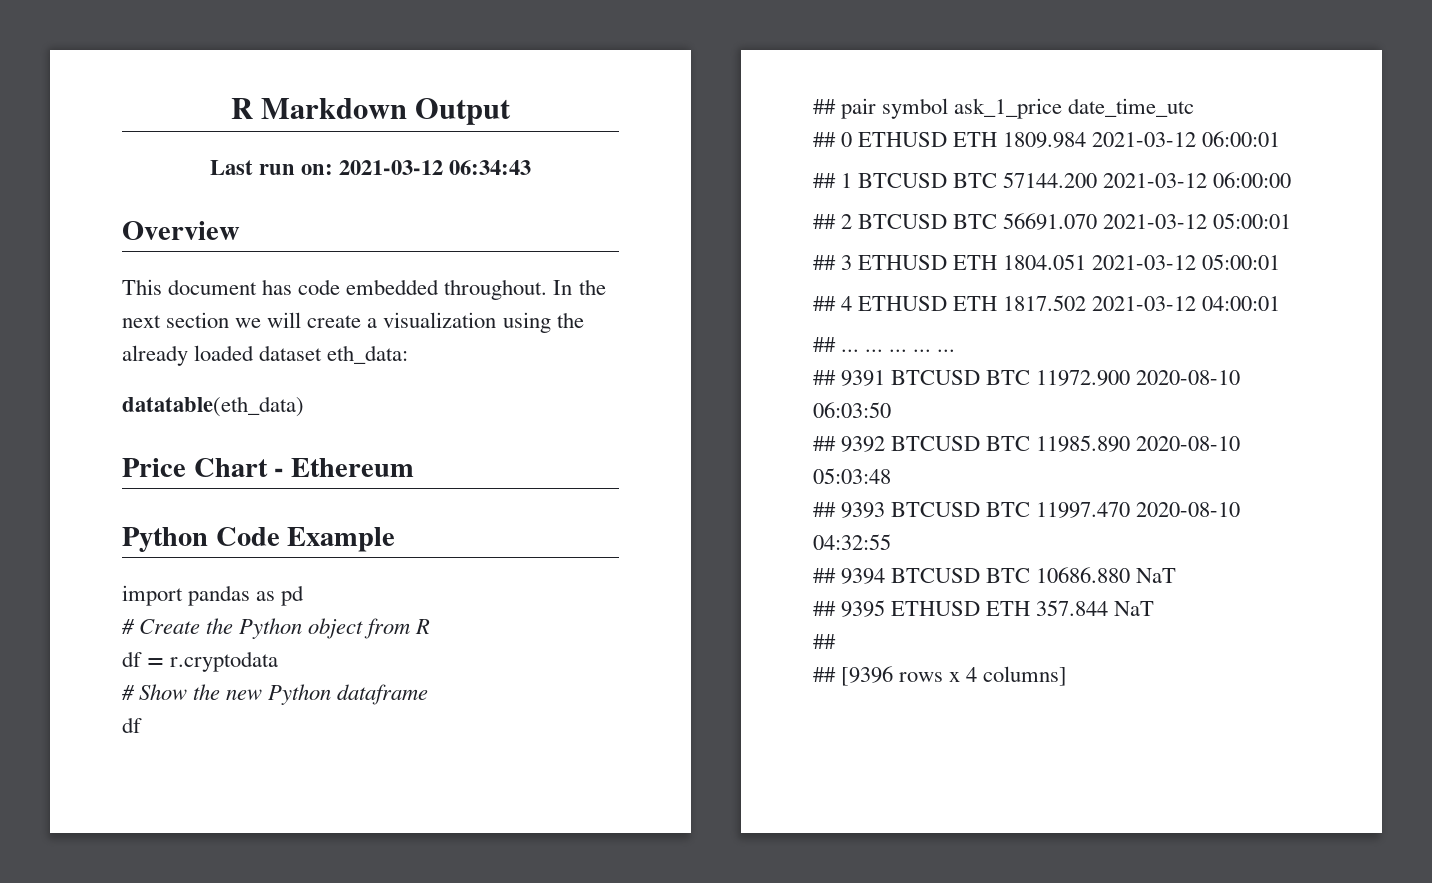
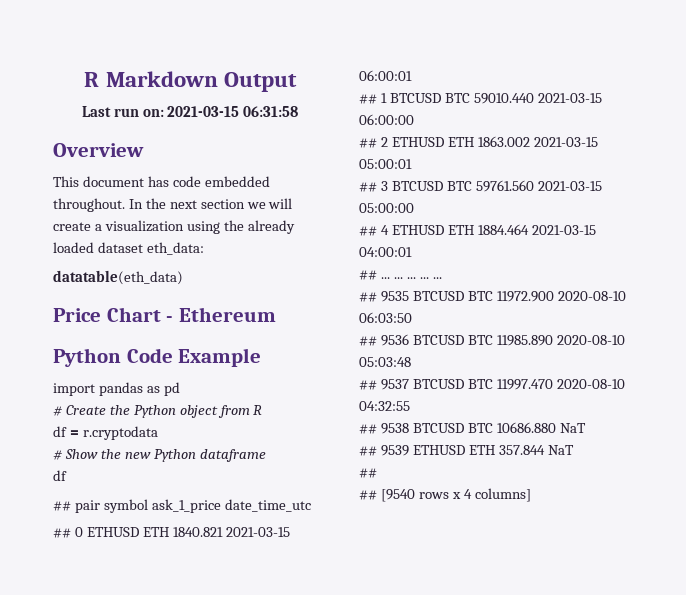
- Last run on: 2021-03-12 06:34:43
+ Last run on: 2021-03-15 06:31:58
- ## 0 ETHUSD ETH 1809.984 2021-03-12 06:00:01
+ ## 0 ETHUSD ETH 1840.821 2021-03-15 06:00:01
- ## 1 BTCUSD BTC 57144.200 2021-03-12 06:00:00
+ ## 1 BTCUSD BTC 59010.440 2021-03-15 06:00:00
- ## 2 BTCUSD BTC 56691.070 2021-03-12 05:00:01
+ ## 2 ETHUSD ETH 1863.002 2021-03-15 05:00:01
- ## 3 ETHUSD ETH 1804.051 2021-03-12 05:00:01
+ ## 3 BTCUSD BTC 59761.560 2021-03-15 05:00:00
- ## 4 ETHUSD ETH 1817.502 2021-03-12 04:00:01
+ ## 4 ETHUSD ETH 1884.464 2021-03-15 04:00:01
- ## 9391 BTCUSD BTC 11972.900 2020-08-10 06:03:50
+ ## 9535 BTCUSD BTC 11972.900 2020-08-10 06:03:50
- ## 9392 BTCUSD BTC 11985.890 2020-08-10 05:03:48
+ ## 9536 BTCUSD BTC 11985.890 2020-08-10 05:03:48
- ## 9393 BTCUSD BTC 11997.470 2020-08-10 04:32:55
+ ## 9537 BTCUSD BTC 11997.470 2020-08-10 04:32:55
- ## 9394 BTCUSD BTC 10686.880 NaT
+ ## 9538 BTCUSD BTC 10686.880 NaT
- ## 9395 ETHUSD ETH 357.844 NaT
+ ## 9539 ETHUSD ETH 357.844 NaT
- ## [9396 rows x 4 columns]
+ ## [9540 rows x 4 columns]

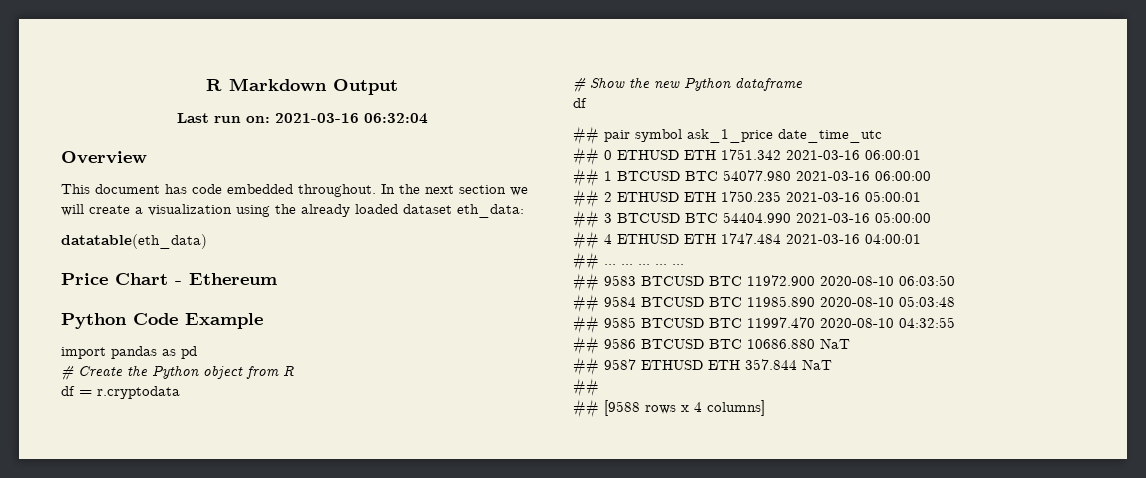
- Last run on: 2021-03-15 06:31:58
+ Last run on: 2021-03-16 06:32:04
- ## 0 ETHUSD ETH 1840.821 2021-03-15 06:00:01
+ ## 0 ETHUSD ETH 1751.342 2021-03-16 06:00:01
- ## 1 BTCUSD BTC 59010.440 2021-03-15 06:00:00
+ ## 1 BTCUSD BTC 54077.980 2021-03-16 06:00:00
- ## 2 ETHUSD ETH 1863.002 2021-03-15 05:00:01
+ ## 2 ETHUSD ETH 1750.235 2021-03-16 05:00:01
- ## 3 BTCUSD BTC 59761.560 2021-03-15 05:00:00
+ ## 3 BTCUSD BTC 54404.990 2021-03-16 05:00:00
- ## 4 ETHUSD ETH 1884.464 2021-03-15 04:00:01
+ ## 4 ETHUSD ETH 1747.484 2021-03-16 04:00:01
- ## 9535 BTCUSD BTC 11972.900 2020-08-10 06:03:50
+ ## 9583 BTCUSD BTC 11972.900 2020-08-10 06:03:50
- ## 9536 BTCUSD BTC 11985.890 2020-08-10 05:03:48
+ ## 9584 BTCUSD BTC 11985.890 2020-08-10 05:03:48
- ## 9537 BTCUSD BTC 11997.470 2020-08-10 04:32:55
+ ## 9585 BTCUSD BTC 11997.470 2020-08-10 04:32:55
- ## 9538 BTCUSD BTC 10686.880 NaT
+ ## 9586 BTCUSD BTC 10686.880 NaT
- ## 9539 ETHUSD ETH 357.844 NaT
+ ## 9587 ETHUSD ETH 357.844 NaT
- ## [9540 rows x 4 columns]
+ ## [9588 rows x 4 columns]

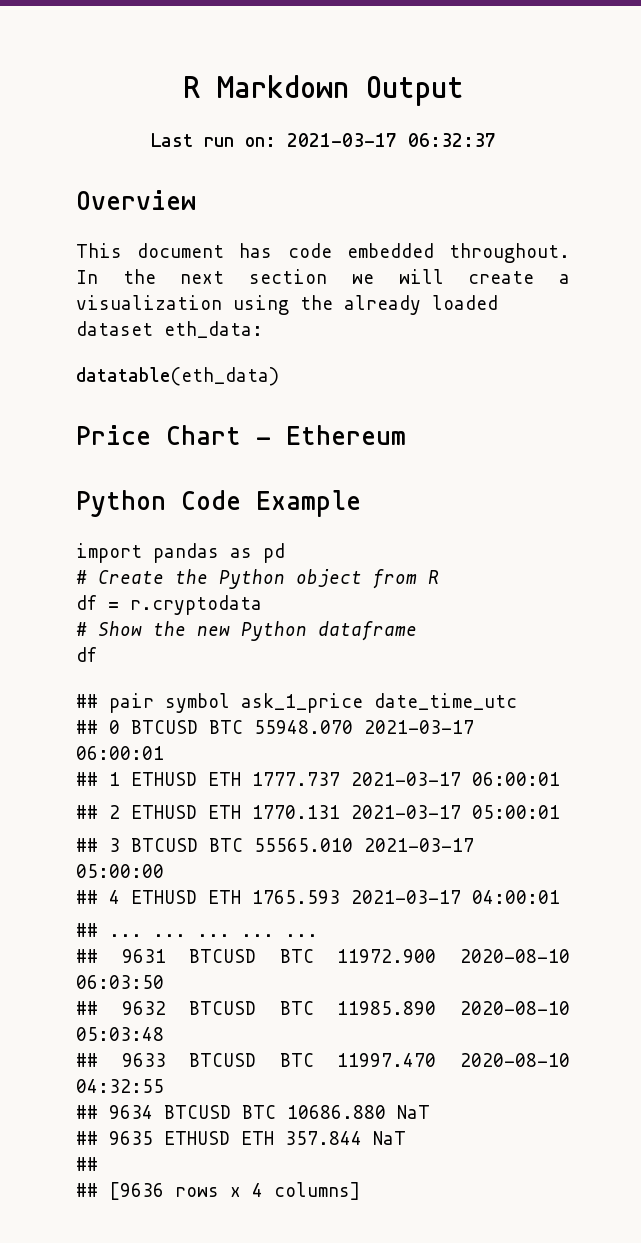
- Last run on: 2021-03-16 06:32:04
+ Last run on: 2021-03-17 06:32:37
- ## 0 ETHUSD ETH 1751.342 2021-03-16 06:00:01
+ ## 0 BTCUSD BTC 55948.070 2021-03-17 06:00:01
- ## 1 BTCUSD BTC 54077.980 2021-03-16 06:00:00
+ ## 1 ETHUSD ETH 1777.737 2021-03-17 06:00:01
- ## 2 ETHUSD ETH 1750.235 2021-03-16 05:00:01
+ ## 2 ETHUSD ETH 1770.131 2021-03-17 05:00:01
- ## 3 BTCUSD BTC 54404.990 2021-03-16 05:00:00
+ ## 3 BTCUSD BTC 55565.010 2021-03-17 05:00:00
- ## 4 ETHUSD ETH 1747.484 2021-03-16 04:00:01
+ ## 4 ETHUSD ETH 1765.593 2021-03-17 04:00:01
- ## 9583 BTCUSD BTC 11972.900 2020-08-10 06:03:50
+ ## 9631 BTCUSD BTC 11972.900 2020-08-10 06:03:50
- ## 9584 BTCUSD BTC 11985.890 2020-08-10 05:03:48
+ ## 9632 BTCUSD BTC 11985.890 2020-08-10 05:03:48
- ## 9585 BTCUSD BTC 11997.470 2020-08-10 04:32:55
+ ## 9633 BTCUSD BTC 11997.470 2020-08-10 04:32:55
- ## 9586 BTCUSD BTC 10686.880 NaT
+ ## 9634 BTCUSD BTC 10686.880 NaT
- ## 9587 ETHUSD ETH 357.844 NaT
+ ## 9635 ETHUSD ETH 357.844 NaT
- ## [9588 rows x 4 columns]
+ ## [9636 rows x 4 columns]

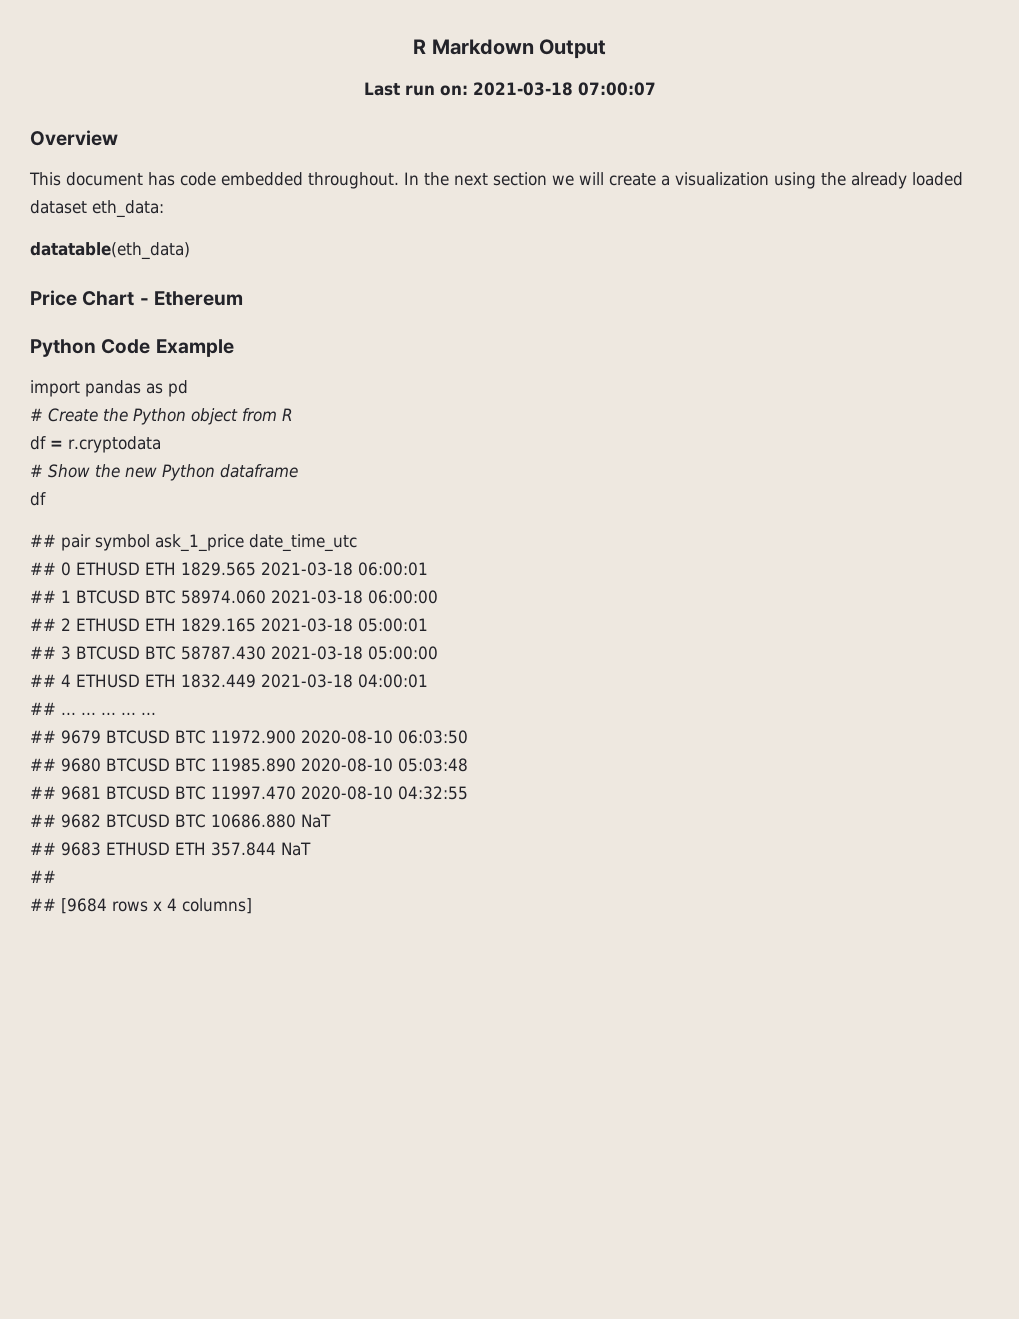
- Last run on: 2021-03-17 06:32:37
+ Last run on: 2021-03-18 07:00:07
- ## 0 BTCUSD BTC 55948.070 2021-03-17 06:00:01
+ ## 0 ETHUSD ETH 1829.565 2021-03-18 06:00:01
- ## 1 ETHUSD ETH 1777.737 2021-03-17 06:00:01
+ ## 1 BTCUSD BTC 58974.060 2021-03-18 06:00:00
- ## 2 ETHUSD ETH 1770.131 2021-03-17 05:00:01
+ ## 2 ETHUSD ETH 1829.165 2021-03-18 05:00:01
- ## 3 BTCUSD BTC 55565.010 2021-03-17 05:00:00
+ ## 3 BTCUSD BTC 58787.430 2021-03-18 05:00:00
- ## 4 ETHUSD ETH 1765.593 2021-03-17 04:00:01
+ ## 4 ETHUSD ETH 1832.449 2021-03-18 04:00:01
- ## 9631 BTCUSD BTC 11972.900 2020-08-10 06:03:50
+ ## 9679 BTCUSD BTC 11972.900 2020-08-10 06:03:50
- ## 9632 BTCUSD BTC 11985.890 2020-08-10 05:03:48
+ ## 9680 BTCUSD BTC 11985.890 2020-08-10 05:03:48
- ## 9633 BTCUSD BTC 11997.470 2020-08-10 04:32:55
+ ## 9681 BTCUSD BTC 11997.470 2020-08-10 04:32:55
- ## 9634 BTCUSD BTC 10686.880 NaT
+ ## 9682 BTCUSD BTC 10686.880 NaT
- ## 9635 ETHUSD ETH 357.844 NaT
+ ## 9683 ETHUSD ETH 357.844 NaT
- ## [9636 rows x 4 columns]
+ ## [9684 rows x 4 columns]

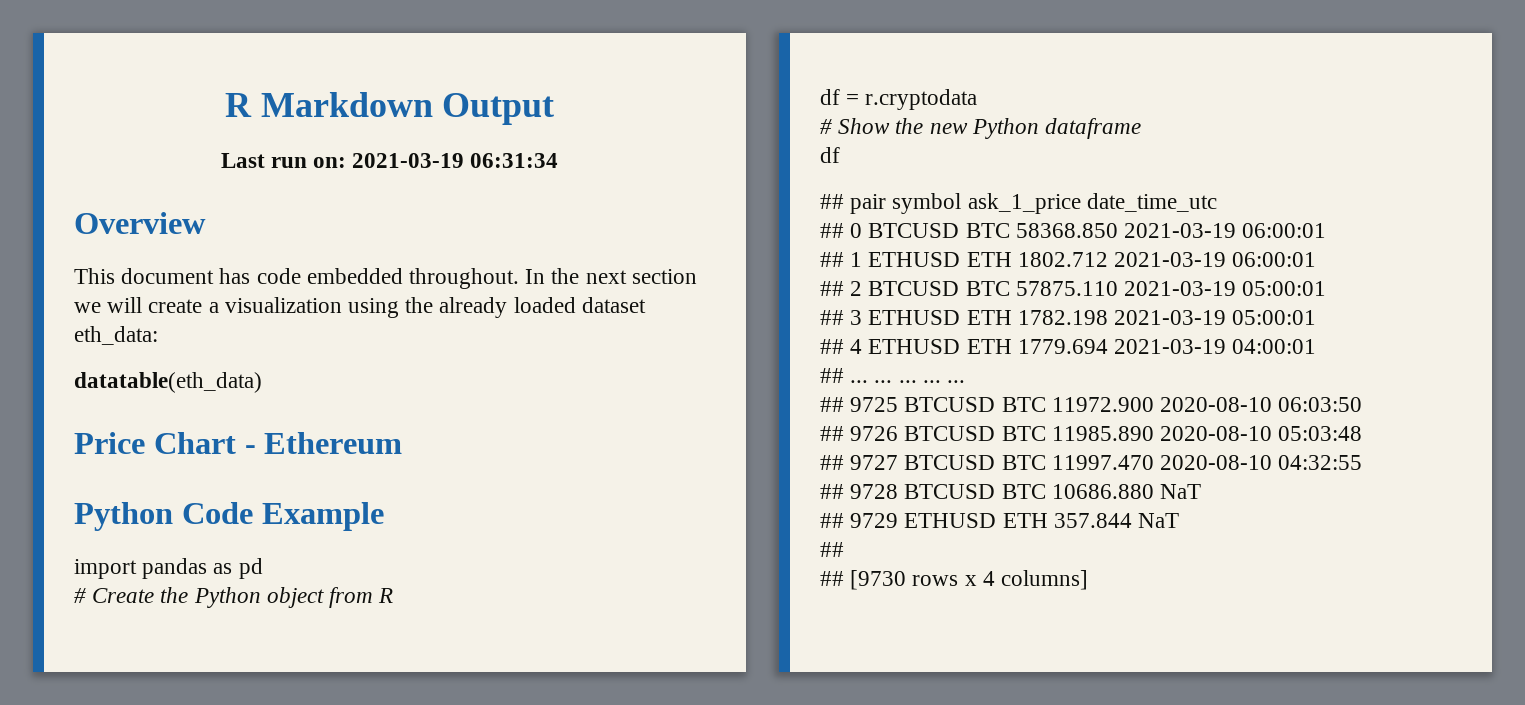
- Last run on: 2021-03-18 07:00:07
+ Last run on: 2021-03-19 06:31:34
- ## 0 ETHUSD ETH 1829.565 2021-03-18 06:00:01
+ ## 0 BTCUSD BTC 58368.850 2021-03-19 06:00:01
- ## 1 BTCUSD BTC 58974.060 2021-03-18 06:00:00
- ## 2 ETHUSD ETH 1829.165 2021-03-18 05:00:01
- ## 3 BTCUSD BTC 58787.430 2021-03-18 05:00:00
+ ## 1 ETHUSD ETH 1802.712 2021-03-19 06:00:01
+ ## 2 BTCUSD BTC 57875.110 2021-03-19 05:00:01
+ ## 3 ETHUSD ETH 1782.198 2021-03-19 05:00:01
- ## 4 ETHUSD ETH 1832.449 2021-03-18 04:00:01
+ ## 4 ETHUSD ETH 1779.694 2021-03-19 04:00:01
- ## 9679 BTCUSD BTC 11972.900 2020-08-10 06:03:50
+ ## 9725 BTCUSD BTC 11972.900 2020-08-10 06:03:50
- ## 9680 BTCUSD BTC 11985.890 2020-08-10 05:03:48
+ ## 9726 BTCUSD BTC 11985.890 2020-08-10 05:03:48
- ## 9681 BTCUSD BTC 11997.470 2020-08-10 04:32:55
+ ## 9727 BTCUSD BTC 11997.470 2020-08-10 04:32:55
- ## 9682 BTCUSD BTC 10686.880 NaT
+ ## 9728 BTCUSD BTC 10686.880 NaT
- ## 9683 ETHUSD ETH 357.844 NaT
+ ## 9729 ETHUSD ETH 357.844 NaT
- ## [9684 rows x 4 columns]
+ ## [9730 rows x 4 columns]

